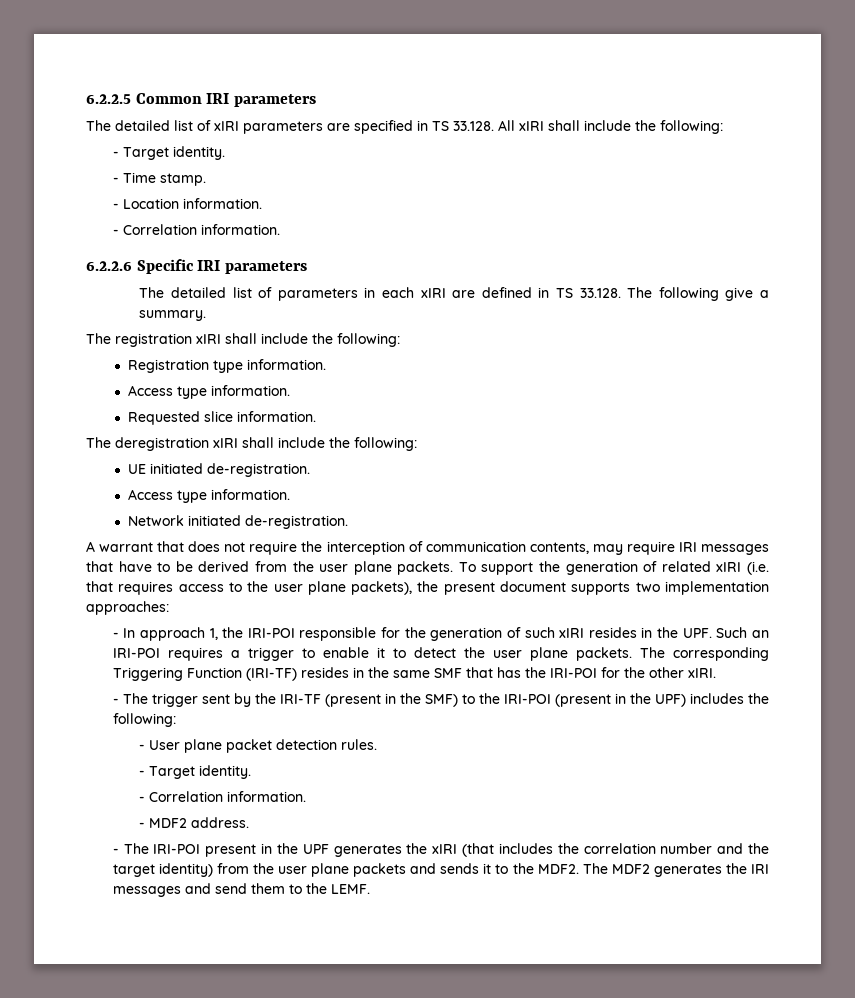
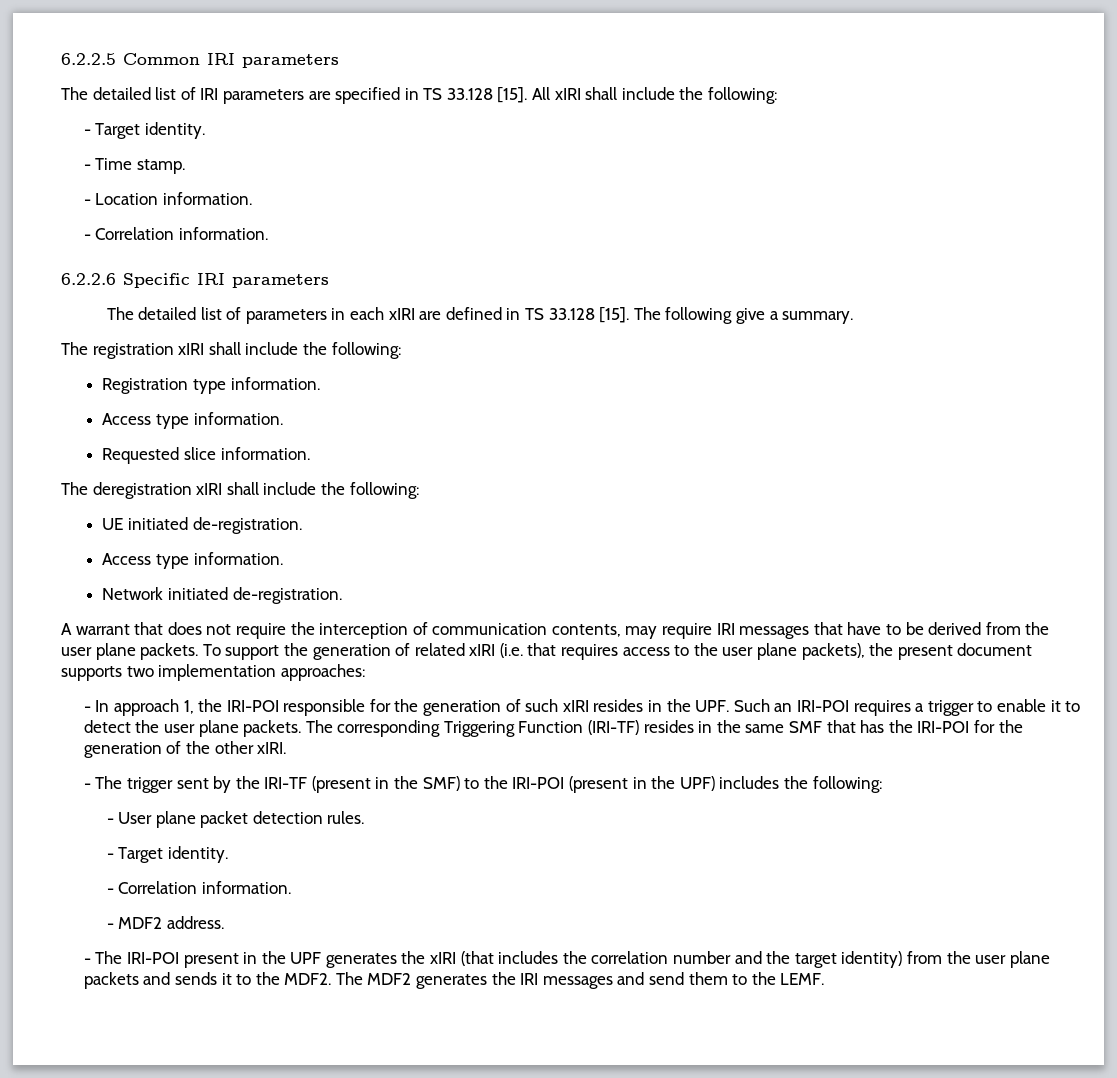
- The detailed list of xIRI parameters are specified in TS 33.128. All xIRI shall include the following:
+ The detailed list of IRI parameters are specified in TS 33.128 [15]. All xIRI shall include the following:
- The detailed list of parameters in each xIRI are defined in TS 33.128. The following give a summary.
+ The detailed list of parameters in each xIRI are defined in TS 33.128 [15]. The following give a summary.
- The corresponding Triggering Function (IRI-TF) resides in the same SMF that has the IRI-POI for the other xIRI.
+ The corresponding Triggering Function (IRI-TF) resides in the same SMF that has the IRI-POI for the generation of the other xIRI.

